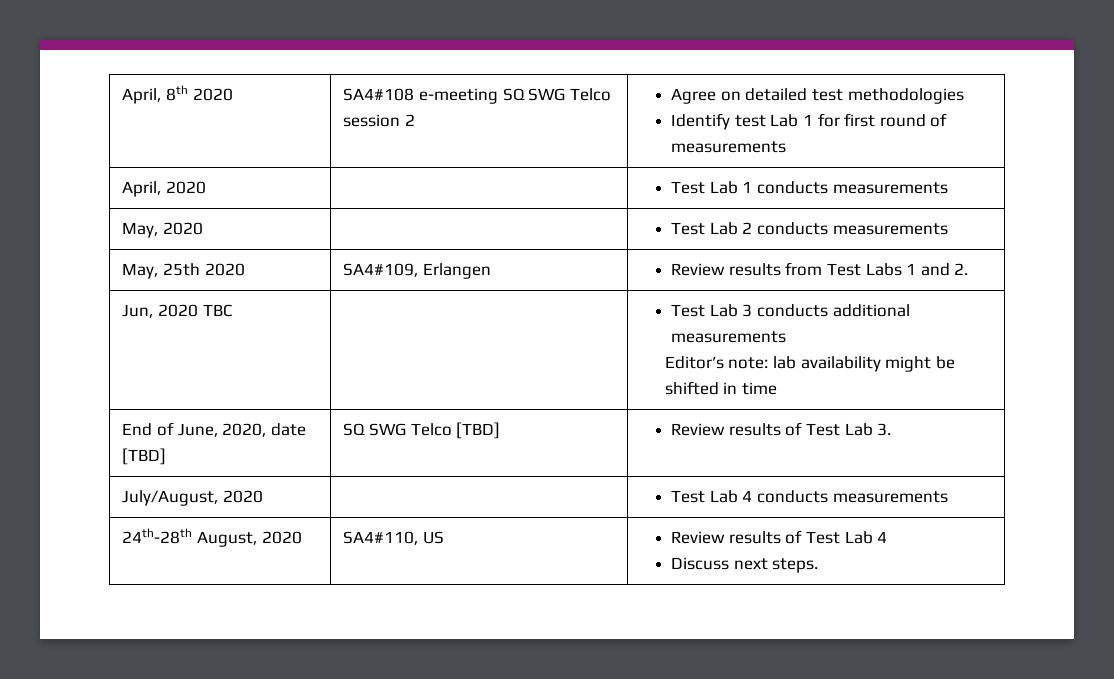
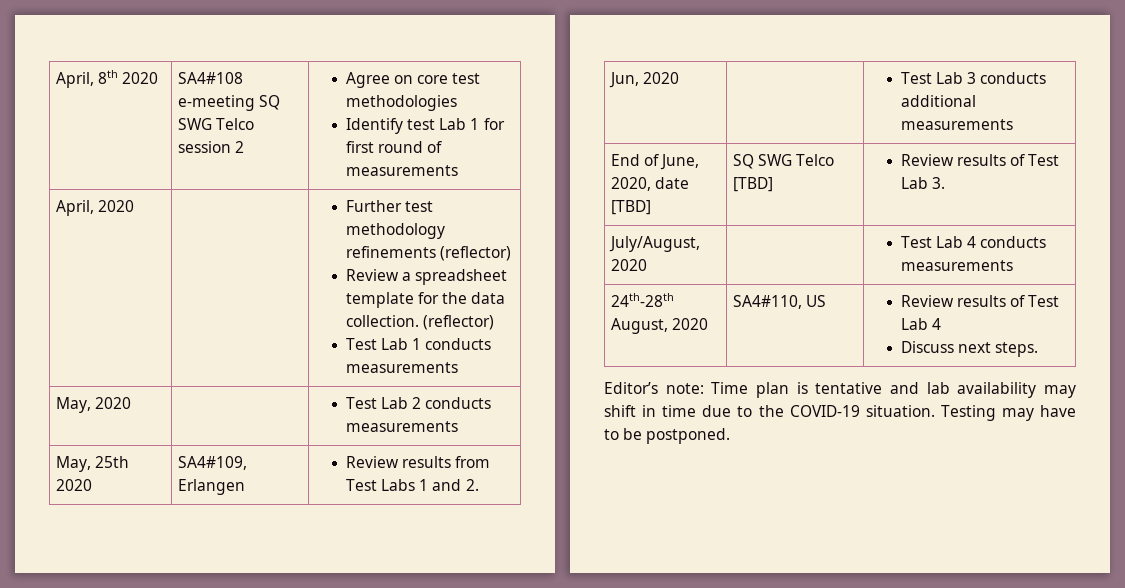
- April, 8th 2020 | SA4#108 e-meeting SQ SWG Telco session 2 | Agree on detailed test methodologies
+ April, 8th 2020 | SA4#108 e-meeting SQ SWG Telco session 2 | Agree on core test methodologies
- April, 2020 | | Test Lab 1 conducts measurements
+ April, 2020 | | Further test methodology refinements (reflector)
+ Review a spreadsheet template for the data collection. (reflector)
+ Test Lab 1 conducts measurements
- Jun, 2020 TBC | | Test Lab 3 conducts additional measurements
- Editor’s note: lab availability might be shifted in time
+ Jun, 2020 | | Test Lab 3 conducts additional measurements
+ Editor’s note: Time plan is tentative and lab availability may shift in time due to the COVID-19 situation. Testing may have to be postponed.

